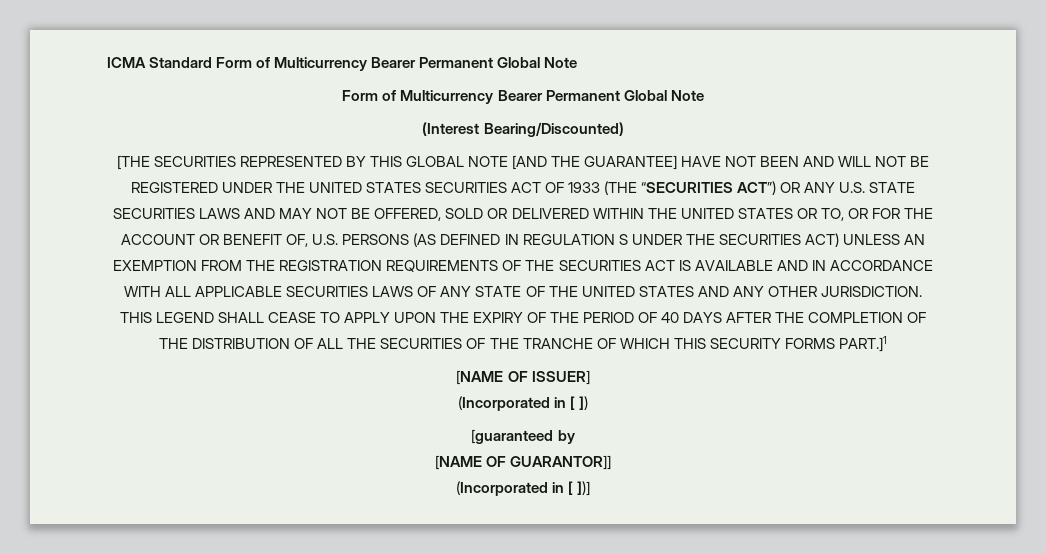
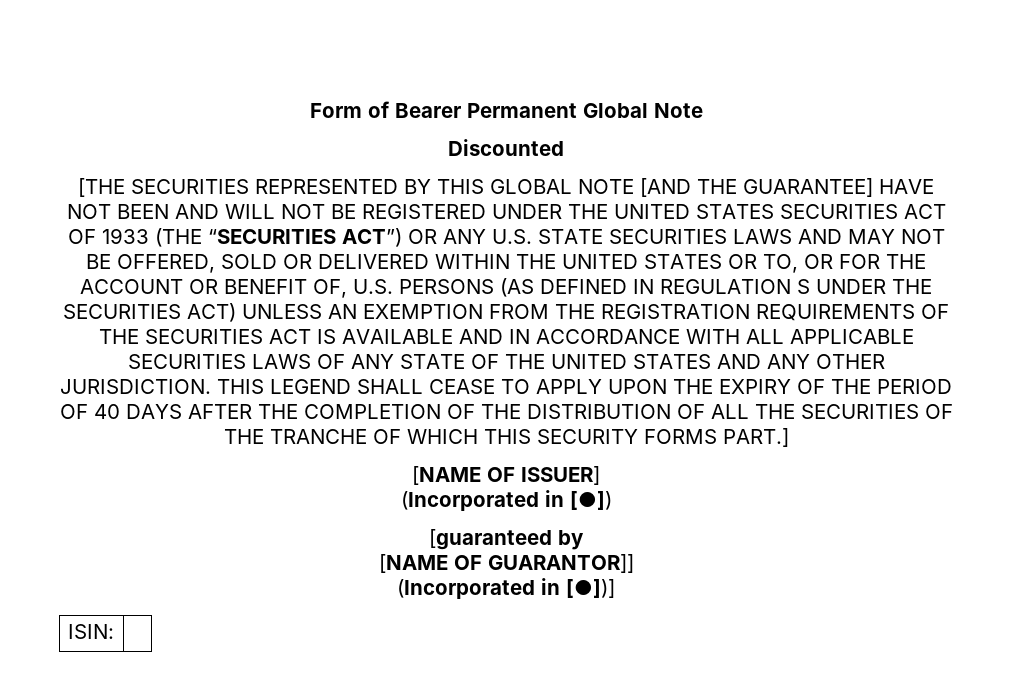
- ICMA Standard Form of Multicurrency Bearer Permanent Global Note
- Form of Multicurrency Bearer Permanent Global Note
- (Interest Bearing/Discounted)
+ Form of Bearer Permanent Global Note
+ Discounted
- THIS LEGEND SHALL CEASE TO APPLY UPON THE EXPIRY OF THE PERIOD OF 40 DAYS AFTER THE COMPLETION OF THE DISTRIBUTION OF ALL THE SECURITIES OF THE TRANCHE OF WHICH THIS SECURITY FORMS PART.]1
+ THIS LEGEND SHALL CEASE TO APPLY UPON THE EXPIRY OF THE PERIOD OF 40 DAYS AFTER THE COMPLETION OF THE DISTRIBUTION OF ALL THE SECURITIES OF THE TRANCHE OF WHICH THIS SECURITY FORMS PART.]
- (Incorporated in [ ])
+ (Incorporated in [●])
- (Incorporated in [ ])]
+ (Incorporated in [●])]
+ ISIN: |

